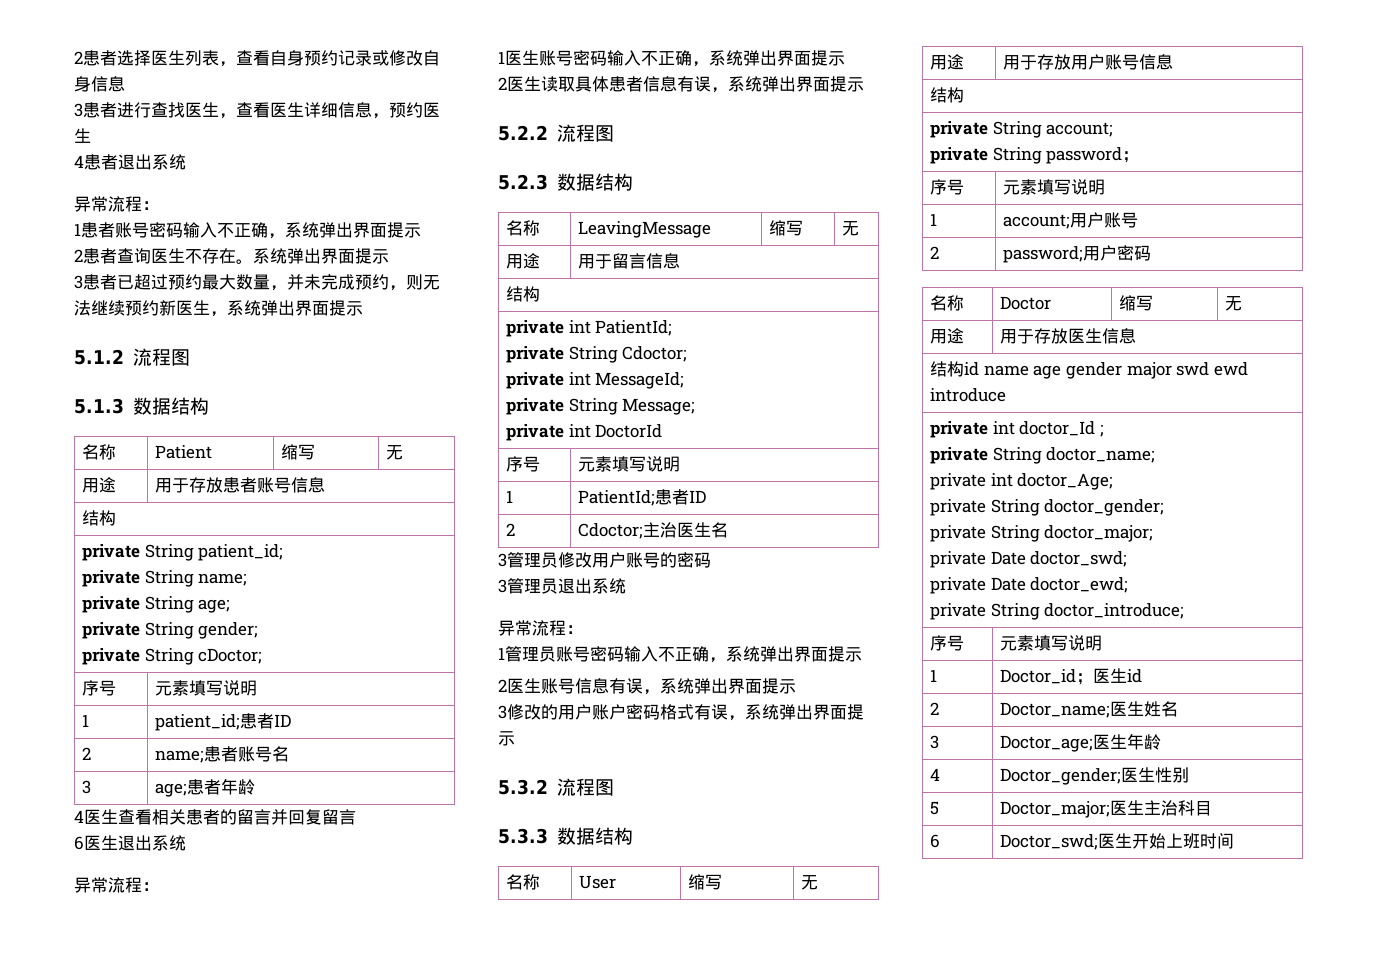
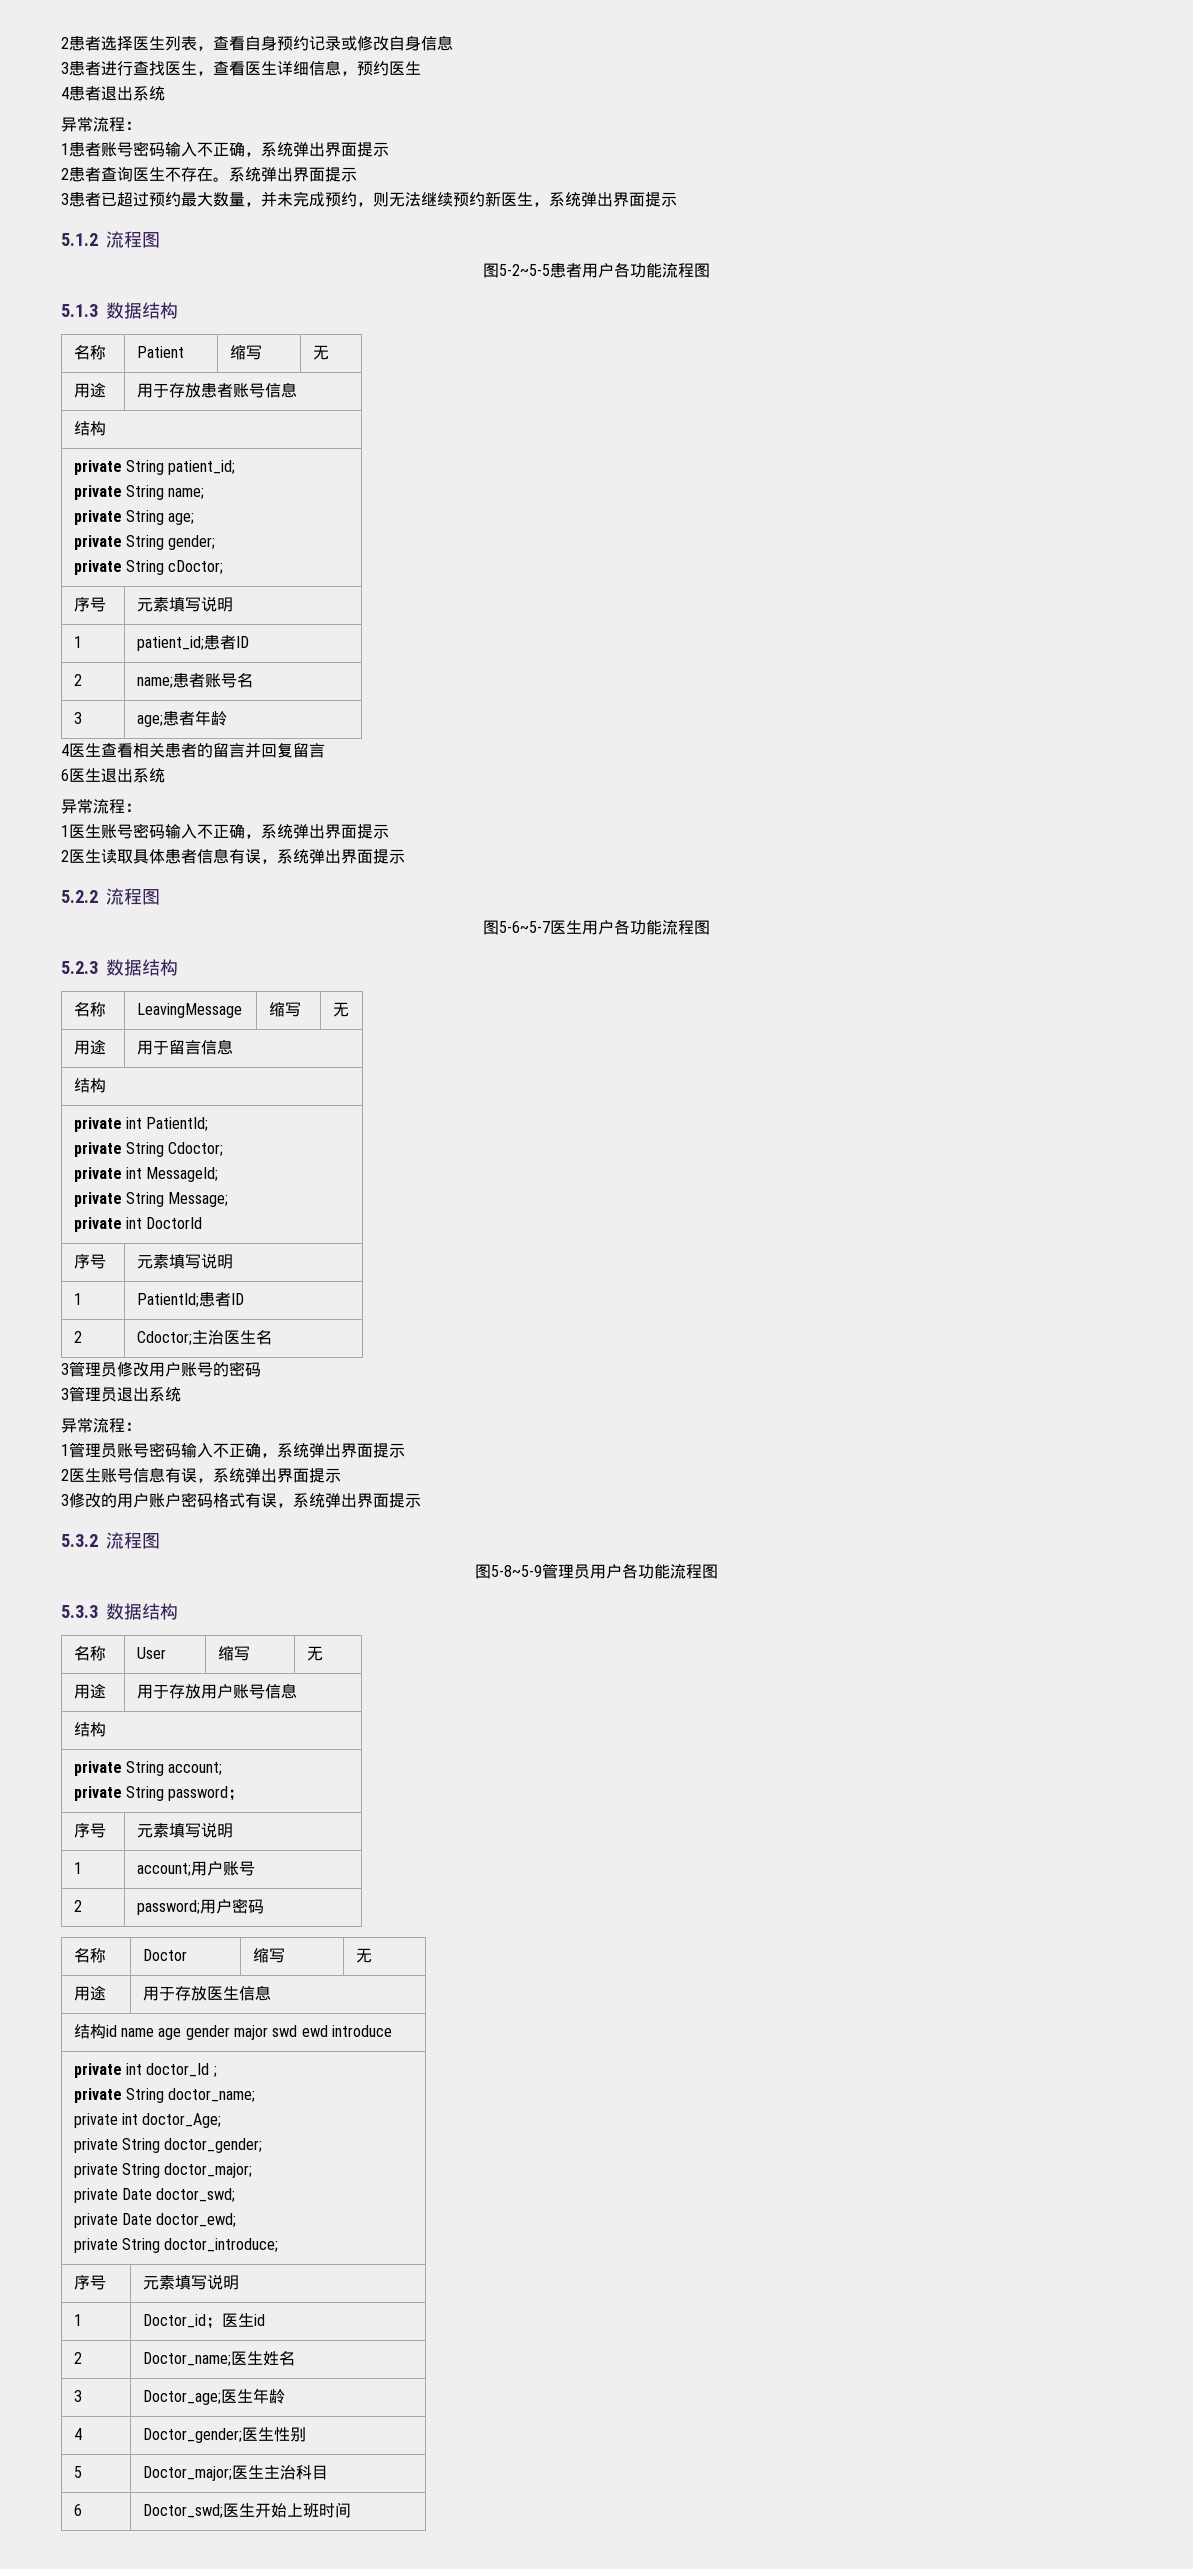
+ 图5-2~5-5患者用户各功能流程图
+ 图5-6~5-7医生用户各功能流程图
+ 图5-8~5-9管理员用户各功能流程图

